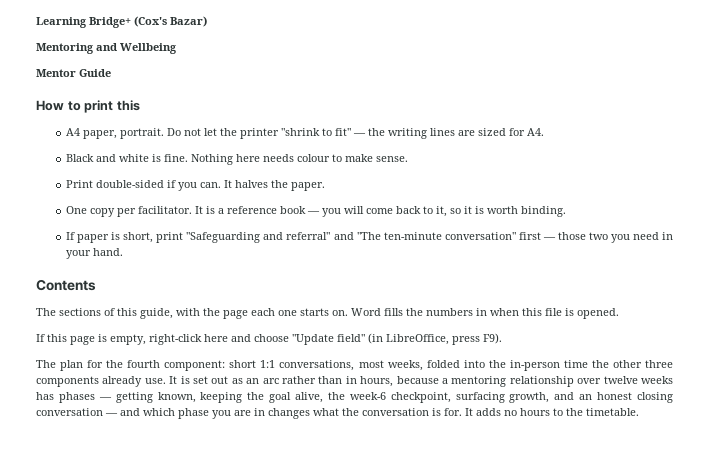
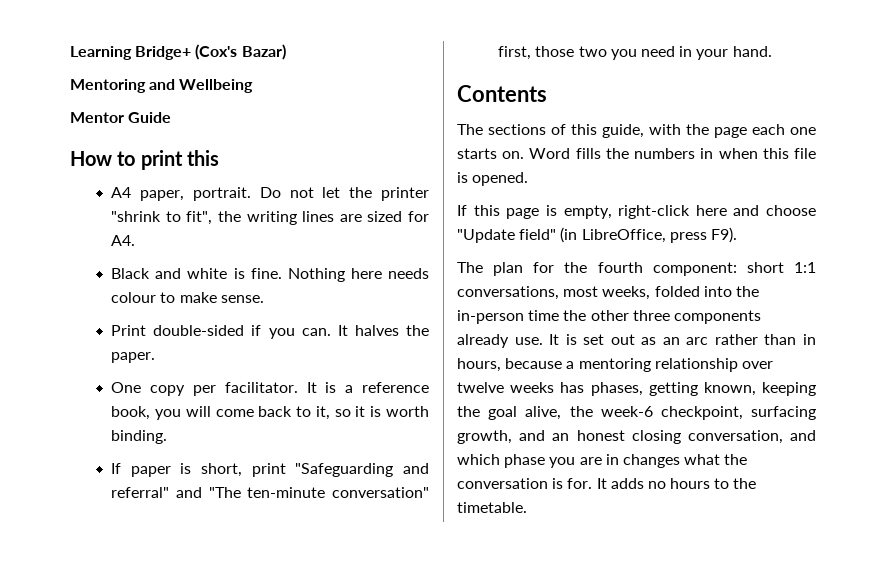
- Do not let the printer "shrink to fit" — the writing lines are sized for A4.
+ Do not let the printer "shrink to fit", the writing lines are sized for A4.
- It is a reference book — you will come back to it, so it is worth binding.
+ It is a reference book, you will come back to it, so it is worth binding.
- If paper is short, print "Safeguarding and referral" and "The ten-minute conversation" first — those two you need in your hand.
+ If paper is short, print "Safeguarding and referral" and "The ten-minute conversation" first, those two you need in your hand.
- It is set out as an arc rather than in hours, because a mentoring relationship over twelve weeks has phases — getting known, keeping the goal alive, the week-6 checkpoint, surfacing growth, and an honest closing conversation — and which phase you are in changes what the conversation is for.
+ It is set out as an arc rather than in hours, because a mentoring relationship over twelve weeks has phases, getting known, keeping the goal alive, the week-6 checkpoint, surfacing growth, and an honest closing conversation, and which phase you are in changes what the conversation is for.

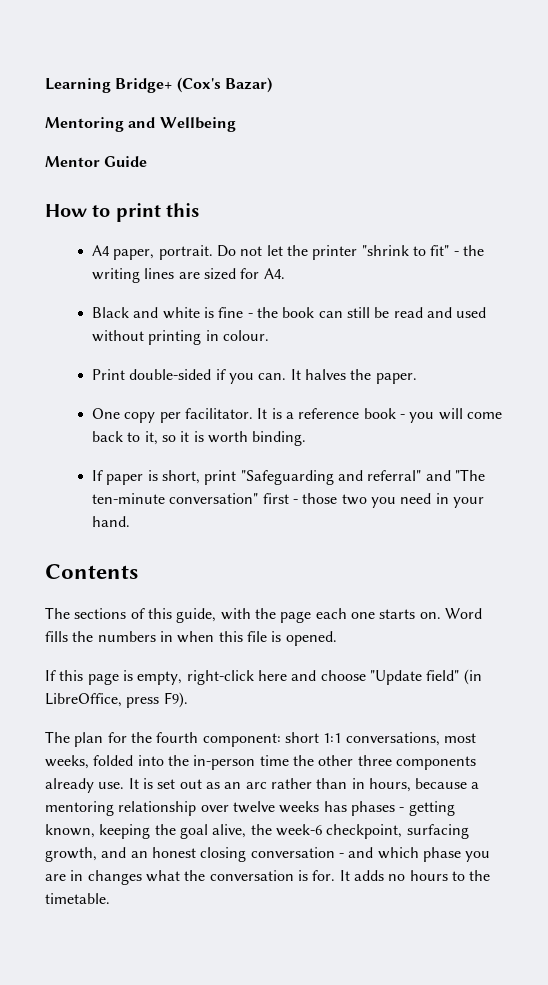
- Do not let the printer "shrink to fit", the writing lines are sized for A4.
+ Do not let the printer "shrink to fit" - the writing lines are sized for A4.
- Black and white is fine. Nothing here needs colour to make sense.
+ Black and white is fine - the book can still be read and used without printing in colour.
- It is a reference book, you will come back to it, so it is worth binding.
+ It is a reference book - you will come back to it, so it is worth binding.
- If paper is short, print "Safeguarding and referral" and "The ten-minute conversation" first, those two you need in your hand.
+ If paper is short, print "Safeguarding and referral" and "The ten-minute conversation" first - those two you need in your hand.
- It is set out as an arc rather than in hours, because a mentoring relationship over twelve weeks has phases, getting known, keeping the goal alive, the week-6 checkpoint, surfacing growth, and an honest closing conversation, and which phase you are in changes what the conversation is for.
+ It is set out as an arc rather than in hours, because a mentoring relationship over twelve weeks has phases - getting known, keeping the goal alive, the week-6 checkpoint, surfacing growth, and an honest closing conversation - and which phase you are in changes what the conversation is for.

